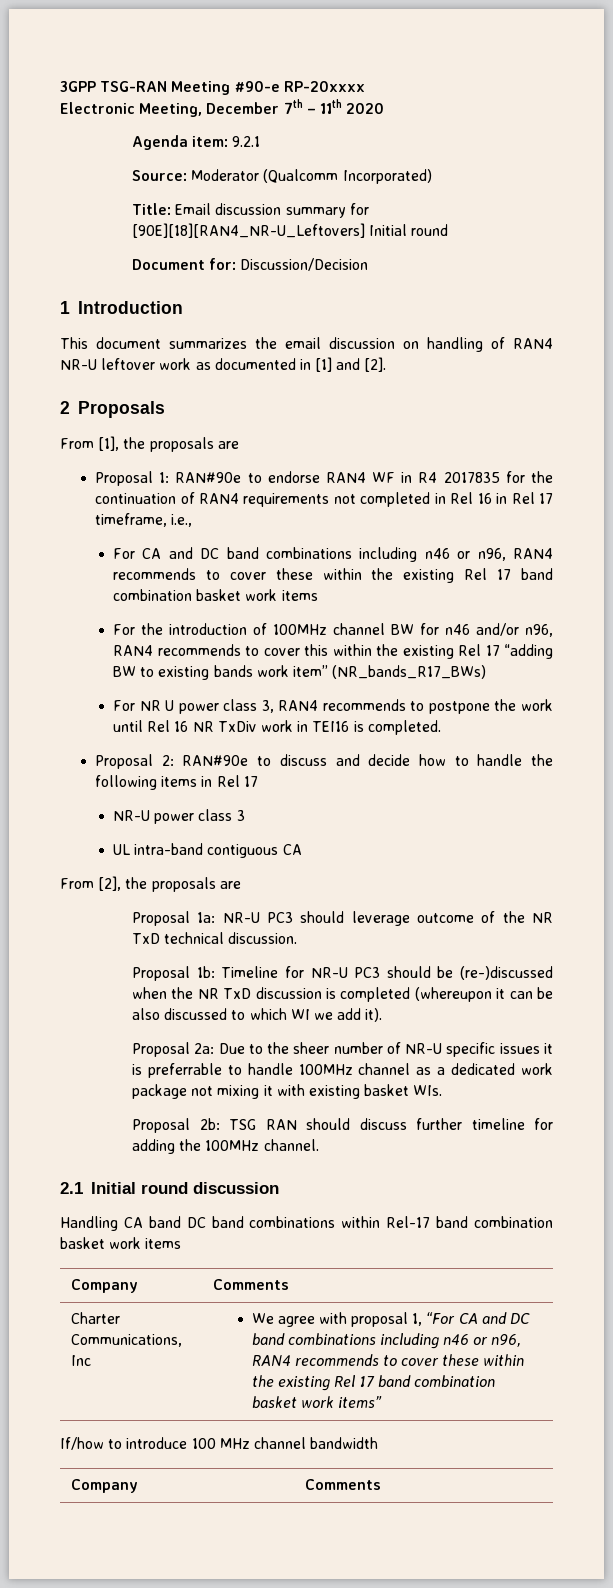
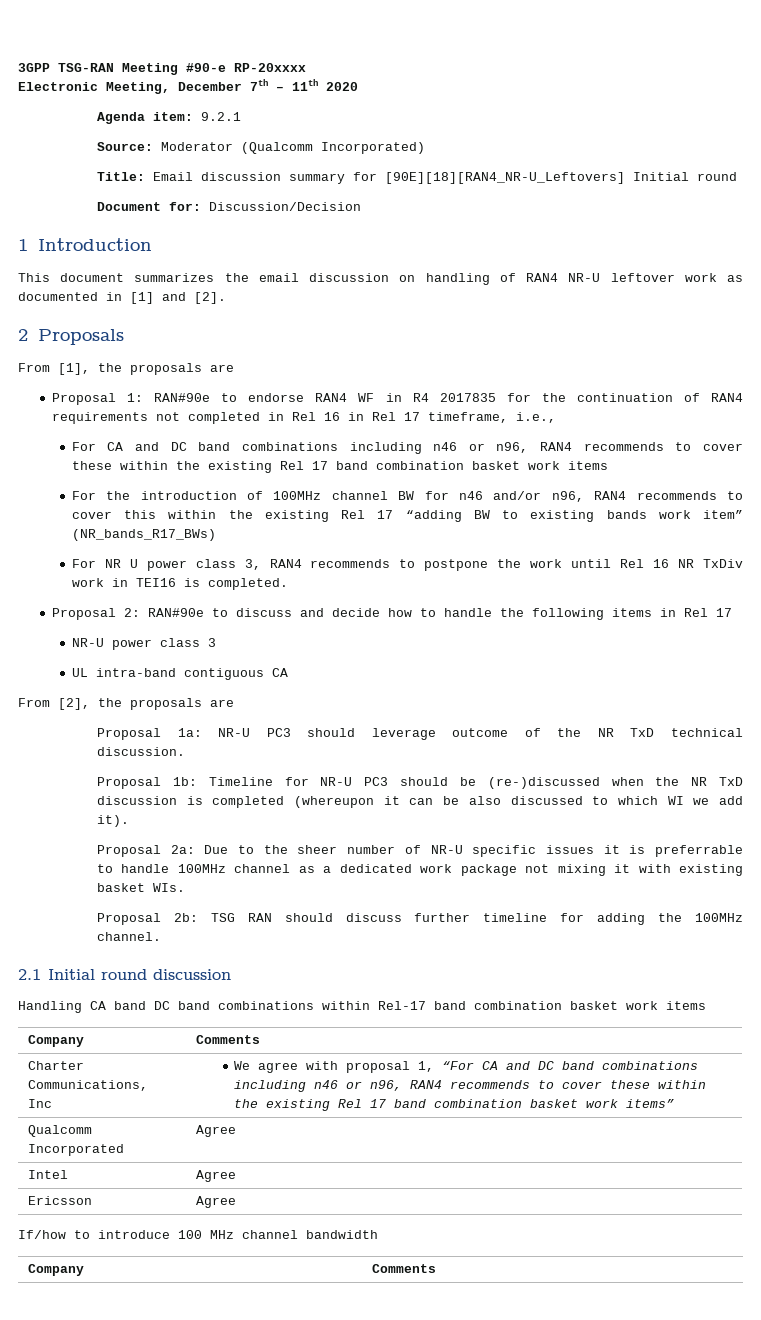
+ Qualcomm Incorporated | Agree
+ Intel | Agree
+ Ericsson | Agree

